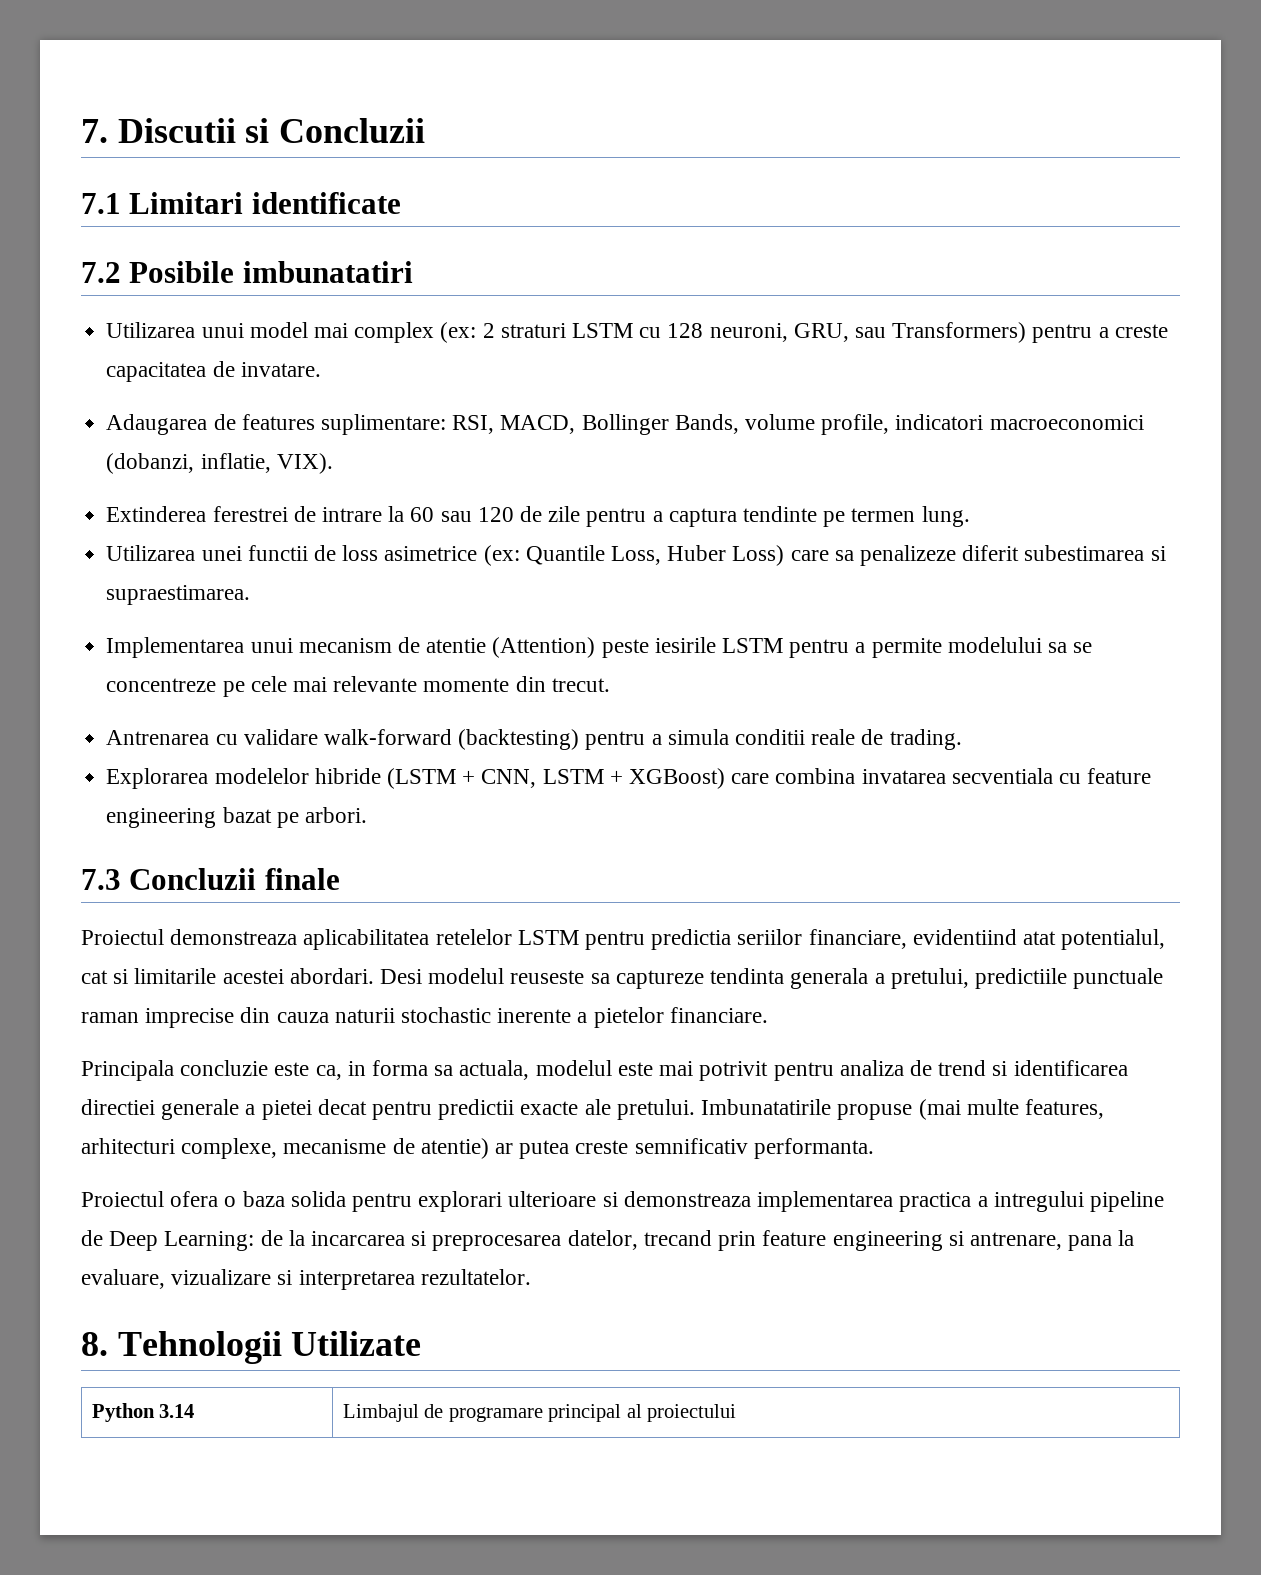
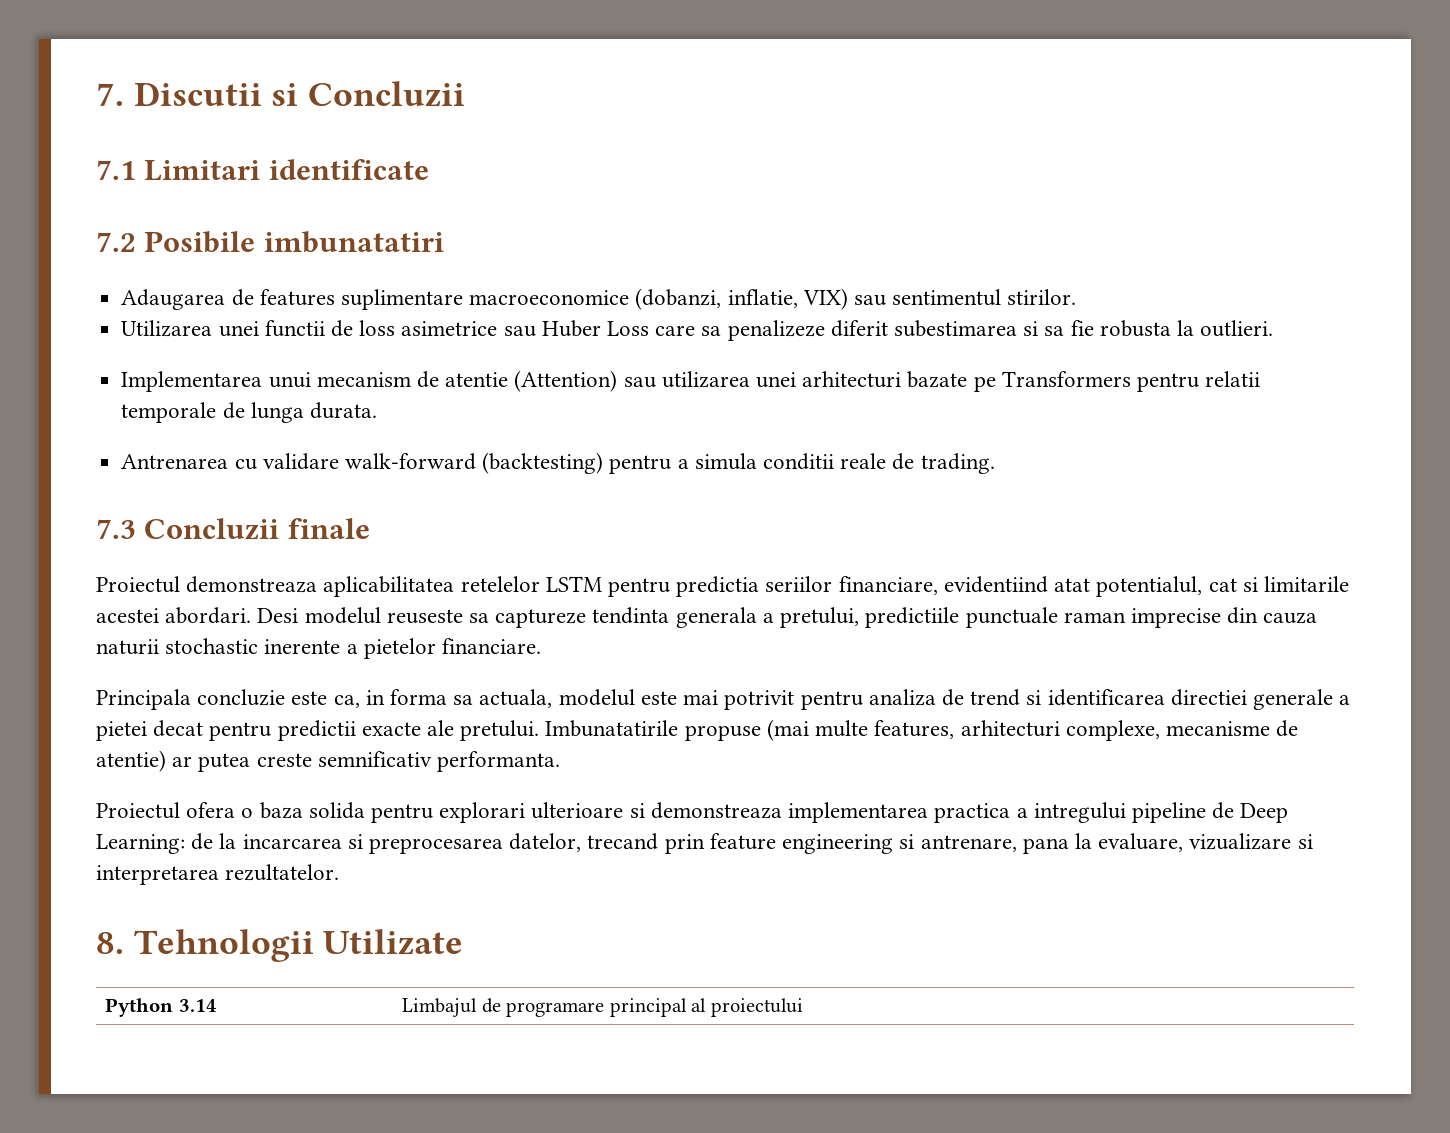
- Utilizarea unui model mai complex (ex: 2 straturi LSTM cu 128 neuroni, GRU, sau Transformers) pentru a creste capacitatea de invatare.
- Adaugarea de features suplimentare: RSI, MACD, Bollinger Bands, volume profile, indicatori macroeconomici (dobanzi, inflatie, VIX).
- Extinderea ferestrei de intrare la 60 sau 120 de zile pentru a captura tendinte pe termen lung.
+ Adaugarea de features suplimentare macroeconomice (dobanzi, inflatie, VIX) sau sentimentul stirilor.
- Utilizarea unei functii de loss asimetrice (ex: Quantile Loss, Huber Loss) care sa penalizeze diferit subestimarea si supraestimarea.
+ Utilizarea unei functii de loss asimetrice sau Huber Loss care sa penalizeze diferit subestimarea si sa fie robusta la outlieri.
- Implementarea unui mecanism de atentie (Attention) peste iesirile LSTM pentru a permite modelului sa se concentreze pe cele mai relevante momente din trecut.
+ Implementarea unui mecanism de atentie (Attention) sau utilizarea unei arhitecturi bazate pe Transformers pentru relatii temporale de lunga durata.
- Explorarea modelelor hibride (LSTM + CNN, LSTM + XGBoost) care combina invatarea secventiala cu feature engineering bazat pe arbori.

